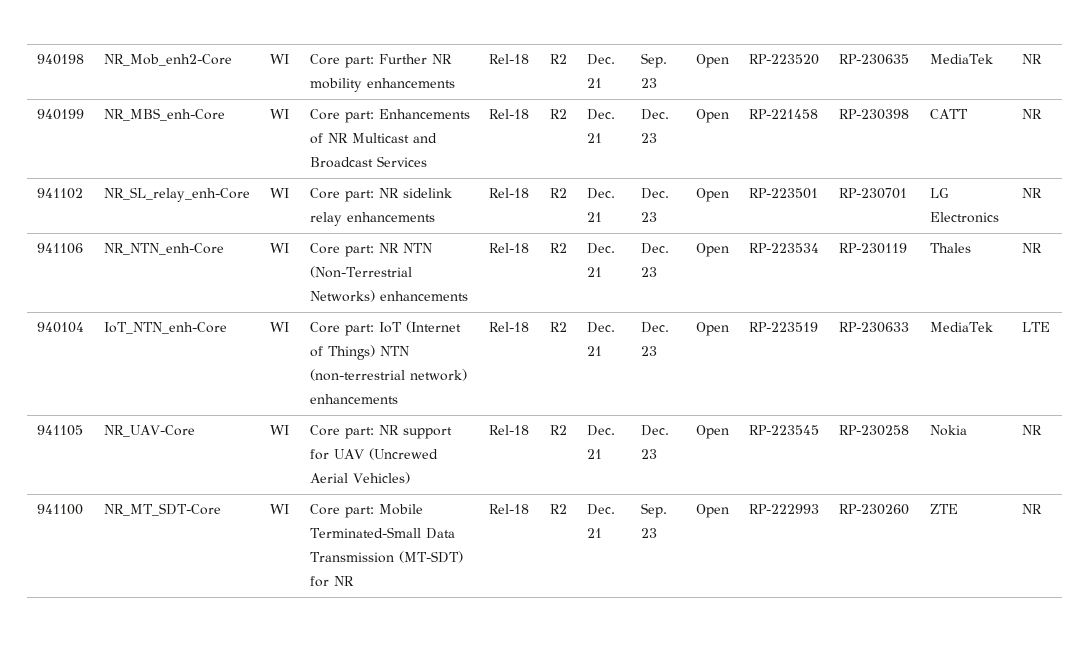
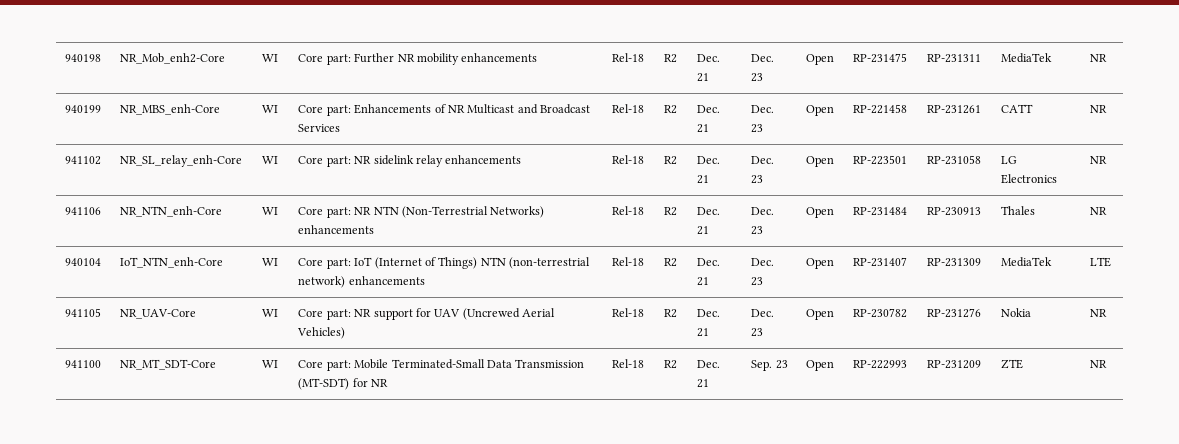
- 940198 | NR_Mob_enh2-Core | WI | Core part: Further NR mobility enhancements | Rel-18 | R2 | Dec. 21 | Sep. 23 | Open | RP-223520 | RP-230635 | MediaTek | NR
+ 940198 | NR_Mob_enh2-Core | WI | Core part: Further NR mobility enhancements | Rel-18 | R2 | Dec. 21 | Dec. 23 | Open | RP-231475 | RP-231311 | MediaTek | NR
- 940199 | NR_MBS_enh-Core | WI | Core part: Enhancements of NR Multicast and Broadcast Services | Rel-18 | R2 | Dec. 21 | Dec. 23 | Open | RP-221458 | RP-230398 | CATT | NR
+ 940199 | NR_MBS_enh-Core | WI | Core part: Enhancements of NR Multicast and Broadcast Services | Rel-18 | R2 | Dec. 21 | Dec. 23 | Open | RP-221458 | RP-231261 | CATT | NR
- 941102 | NR_SL_relay_enh-Core | WI | Core part: NR sidelink relay enhancements | Rel-18 | R2 | Dec. 21 | Dec. 23 | Open | RP-223501 | RP-230701 | LG Electronics | NR
+ 941102 | NR_SL_relay_enh-Core | WI | Core part: NR sidelink relay enhancements | Rel-18 | R2 | Dec. 21 | Dec. 23 | Open | RP-223501 | RP-231058 | LG Electronics | NR
- 941106 | NR_NTN_enh-Core | WI | Core part: NR NTN (Non-Terrestrial Networks) enhancements | Rel-18 | R2 | Dec. 21 | Dec. 23 | Open | RP-223534 | RP-230119 | Thales | NR
+ 941106 | NR_NTN_enh-Core | WI | Core part: NR NTN (Non-Terrestrial Networks) enhancements | Rel-18 | R2 | Dec. 21 | Dec. 23 | Open | RP-231484 | RP-230913 | Thales | NR
- 940104 | IoT_NTN_enh-Core | WI | Core part: IoT (Internet of Things) NTN (non-terrestrial network) enhancements | Rel-18 | R2 | Dec. 21 | Dec. 23 | Open | RP-223519 | RP-230633 | MediaTek | LTE
+ 940104 | IoT_NTN_enh-Core | WI | Core part: IoT (Internet of Things) NTN (non-terrestrial network) enhancements | Rel-18 | R2 | Dec. 21 | Dec. 23 | Open | RP-231407 | RP-231309 | MediaTek | LTE
- 941105 | NR_UAV-Core | WI | Core part: NR support for UAV (Uncrewed Aerial Vehicles) | Rel-18 | R2 | Dec. 21 | Dec. 23 | Open | RP-223545 | RP-230258 | Nokia | NR
+ 941105 | NR_UAV-Core | WI | Core part: NR support for UAV (Uncrewed Aerial Vehicles) | Rel-18 | R2 | Dec. 21 | Dec. 23 | Open | RP-230782 | RP-231276 | Nokia | NR
- 941100 | NR_MT_SDT-Core | WI | Core part: Mobile Terminated-Small Data Transmission (MT-SDT) for NR | Rel-18 | R2 | Dec. 21 | Sep. 23 | Open | RP-222993 | RP-230260 | ZTE | NR
+ 941100 | NR_MT_SDT-Core | WI | Core part: Mobile Terminated-Small Data Transmission (MT-SDT) for NR | Rel-18 | R2 | Dec. 21 | Sep. 23 | Open | RP-222993 | RP-231209 | ZTE | NR

